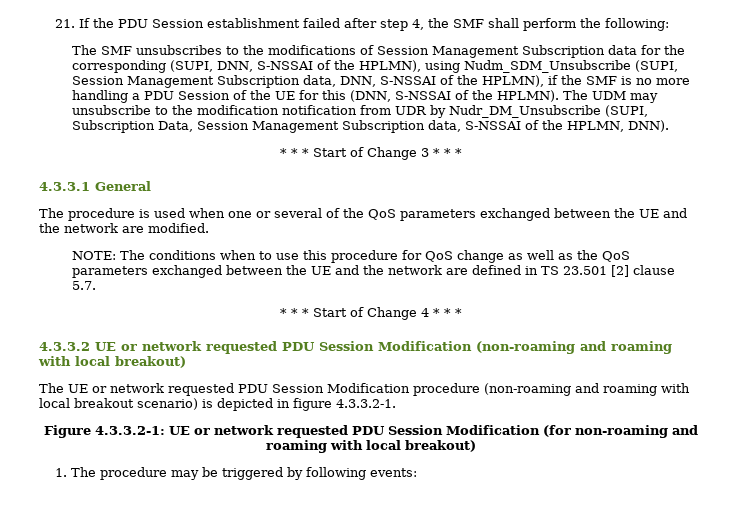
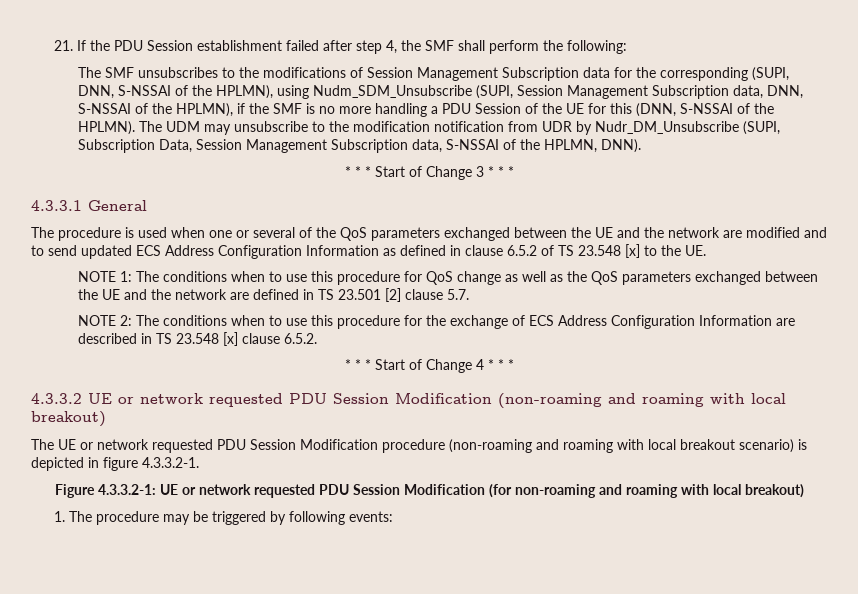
- The procedure is used when one or several of the QoS parameters exchanged between the UE and the network are modified.
- NOTE: The conditions when to use this procedure for QoS change as well as the QoS parameters exchanged between the UE and the network are defined in TS 23.501 [2] clause 5.7.
+ The procedure is used when one or several of the QoS parameters exchanged between the UE and the network are modified and to send updated ECS Address Configuration Information as defined in clause 6.5.2 of TS 23.548 [x] to the UE.
+ NOTE 1: The conditions when to use this procedure for QoS change as well as the QoS parameters exchanged between the UE and the network are defined in TS 23.501 [2] clause 5.7.
+ NOTE 2: The conditions when to use this procedure for the exchange of ECS Address Configuration Information are described in TS 23.548 [x] clause 6.5.2.

